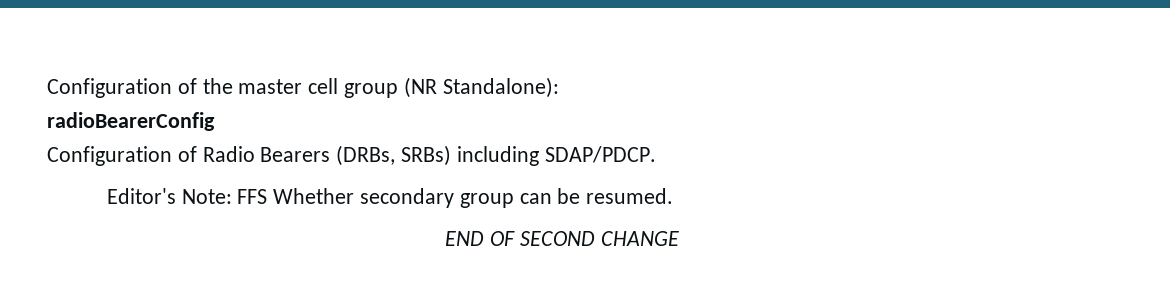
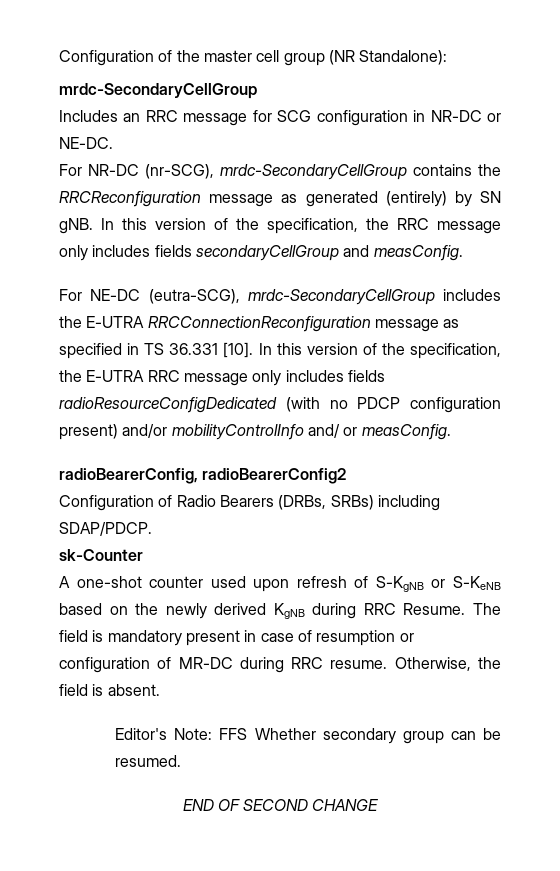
  Configuration of the master cell group (NR Standalone):
- radioBearerConfig
+ mrdc-SecondaryCellGroup
+ Includes an RRC message for SCG configuration in NR-DC or NE-DC.
+ For NR-DC (nr-SCG), mrdc-SecondaryCellGroup contains the RRCReconfiguration message as generated (entirely) by SN gNB. In this version of the specification, the RRC message only includes fields secondaryCellGroup and measConfig.
+ For NE-DC (eutra-SCG), mrdc-SecondaryCellGroup includes the E-UTRA RRCConnectionReconfiguration message as specified in TS 36.331 [10]. In this version of the specification, the E-UTRA RRC message only includes fields radioResourceConfigDedicated (with no PDCP configuration present) and/or mobilityControlInfo and/ or measConfig.
+ radioBearerConfig, radioBearerConfig2
+ sk-Counter
+ A one-shot counter used upon refresh of S-KgNB or S-KeNB based on the newly derived KgNB during RRC Resume. The field is mandatory present in case of resumption or configuration of MR-DC during RRC resume. Otherwise, the field is absent.

